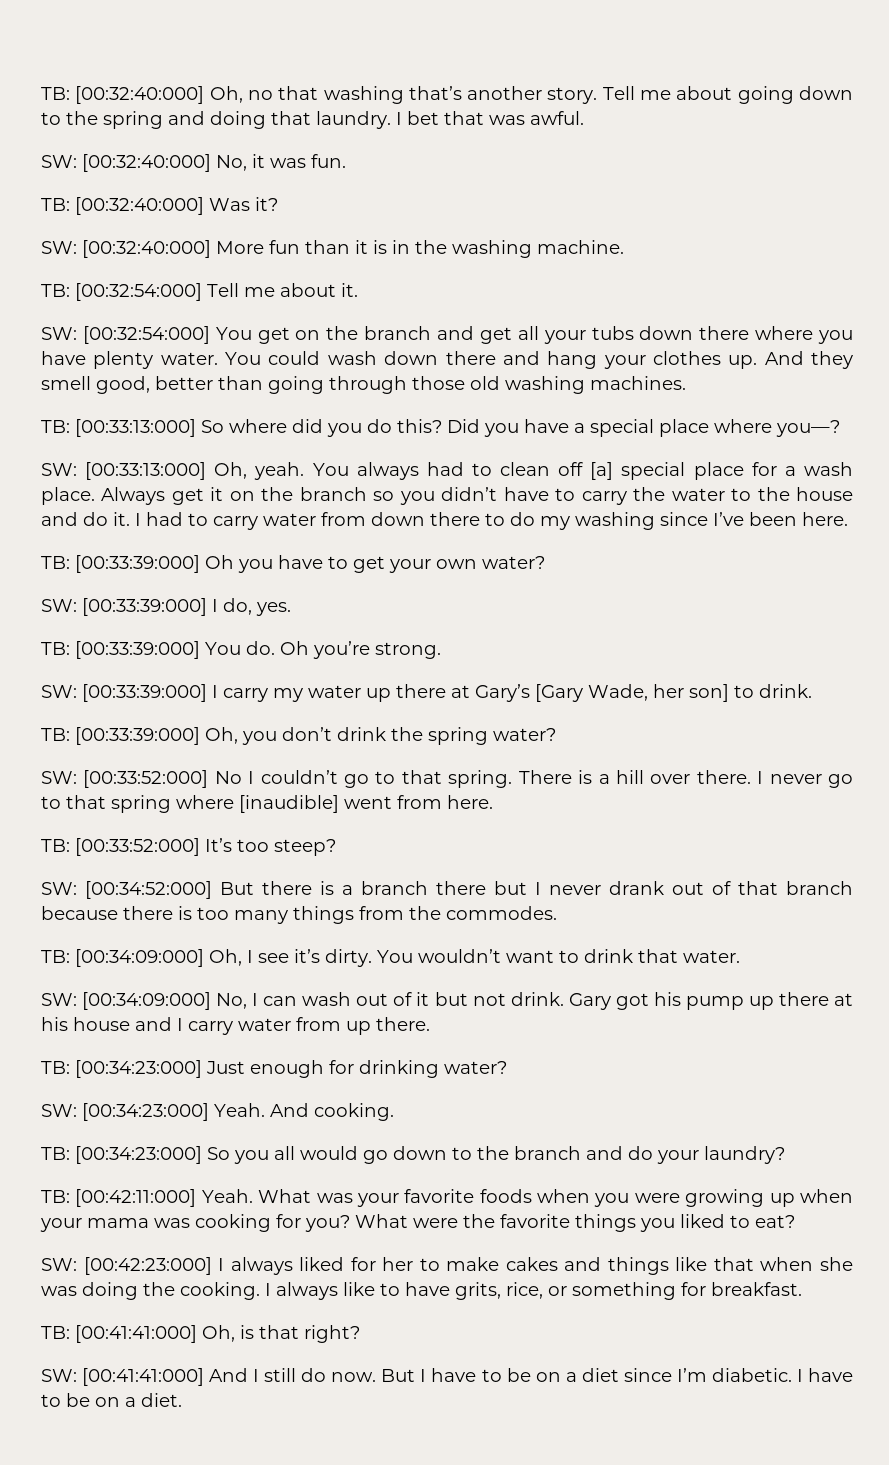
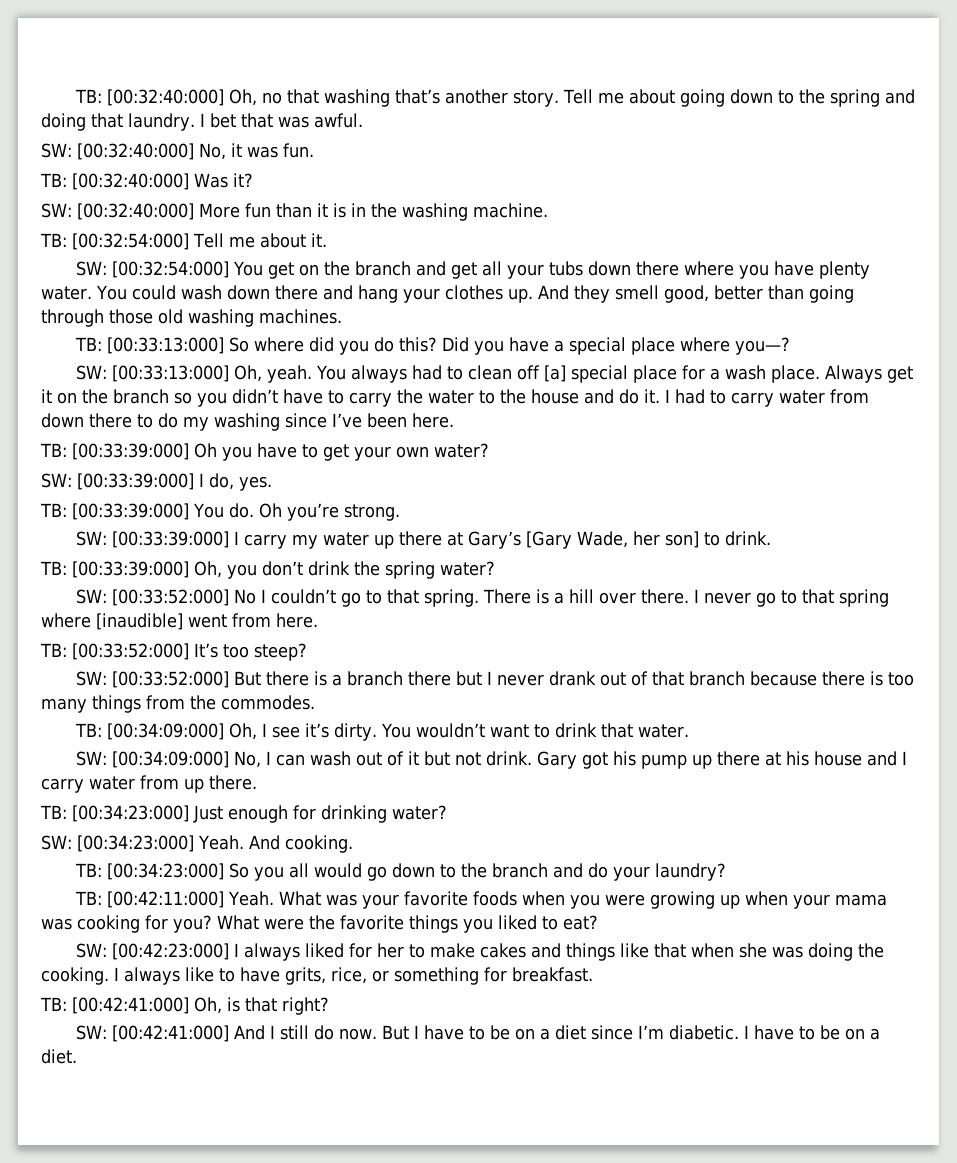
- SW: [00:34:52:000] But there is a branch there but I never drank out of that branch because there is too many things from the commodes.
+ SW: [00:33:52:000] But there is a branch there but I never drank out of that branch because there is too many things from the commodes.
- TB: [00:41:41:000] Oh, is that right?
+ TB: [00:42:41:000] Oh, is that right?
- SW: [00:41:41:000] And I still do now.
+ SW: [00:42:41:000] And I still do now.

